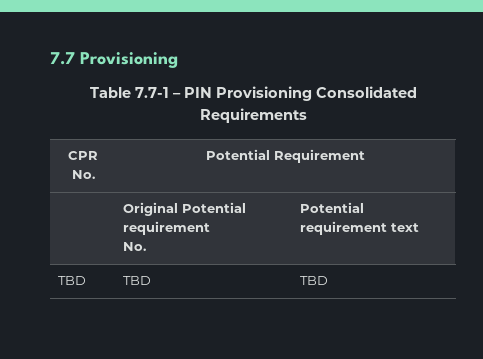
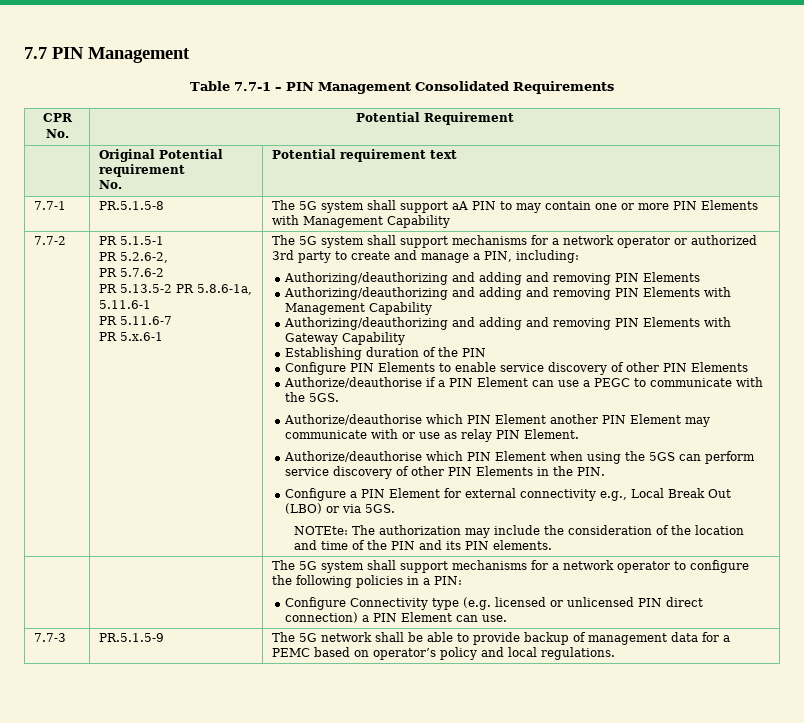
- 7.7 Provisioning
+ 7.7 PIN Management
- Table 7.7-1 – PIN Provisioning Consolidated Requirements
+ Table 7.7-1 – PIN Management Consolidated Requirements
- TBD | TBD | TBD
+ 7.7-1 | PR.5.1.5-8 | The 5G system shall support aA PIN to may contain one or more PIN Elements with Management Capability
+ 7.7-2 | PR 5.1.5-1
+ PR 5.2.6-2,
+ PR 5.7.6-2
+ PR 5.13.5-2 PR 5.8.6-1a, 5.11.6-1
+ PR 5.11.6-7
+ PR 5.x.6-1 | The 5G system shall support mechanisms for a network operator or authorized 3rd party to create and manage a PIN, including:
+ Authorizing/deauthorizing and adding and removing PIN Elements
+ Authorizing/deauthorizing and adding and removing PIN Elements with Management Capability
+ Authorizing/deauthorizing and adding and removing PIN Elements with Gateway Capability
+ Establishing duration of the PIN
+ Configure PIN Elements to enable service discovery of other PIN Elements
+ Authorize/deauthorise if a PIN Element can use a PEGC to communicate with the 5GS.
+ Authorize/deauthorise which PIN Element another PIN Element may communicate with or use as relay PIN Element.
+ Authorize/deauthorise which PIN Element when using the 5GS can perform service discovery of other PIN Elements in the PIN.
+ Configure a PIN Element for external connectivity e.g., Local Break Out (LBO) or via 5GS.
+ NOTEte: The authorization may include the consideration of the location and time of the PIN and its PIN elements.
+ | | The 5G system shall support mechanisms for a network operator to configure the following policies in a PIN:
+ Configure Connectivity type (e.g. licensed or unlicensed PIN direct connection) a PIN Element can use.
+ 7.7-3 | PR.5.1.5-9 | The 5G network shall be able to provide backup of management data for a PEMC based on operator’s policy and local regulations.

